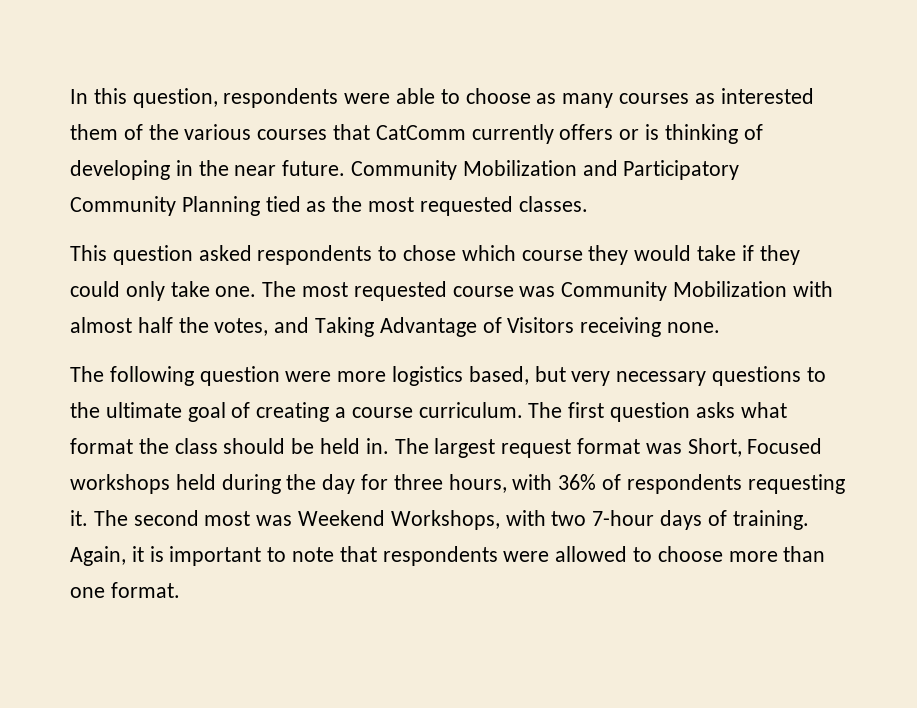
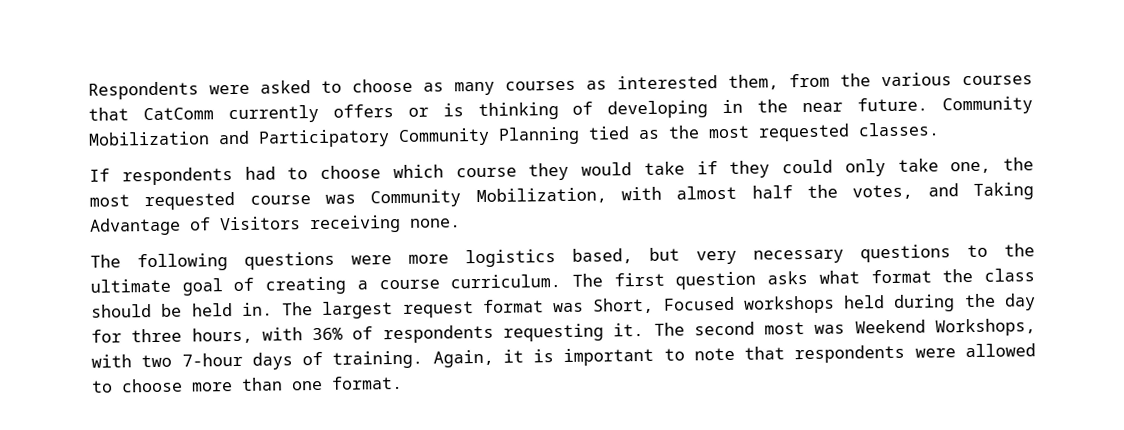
- In this question, respondents were able to choose as many courses as interested them of the various courses that CatComm currently offers or is thinking of developing in the near future.
+ Respondents were asked to choose as many courses as interested them, from the various courses that CatComm currently offers or is thinking of developing in the near future.
- This question asked respondents to chose which course they would take if they could only take one. The most requested course was Community Mobilization with almost half the votes, and Taking Advantage of Visitors receiving none.
+ If respondents had to choose which course they would take if they could only take one, the most requested course was Community Mobilization, with almost half the votes, and Taking Advantage of Visitors receiving none.
- The following question were more logistics based, but very necessary questions to the ultimate goal of creating a course curriculum.
+ The following questions were more logistics based, but very necessary questions to the ultimate goal of creating a course curriculum.

